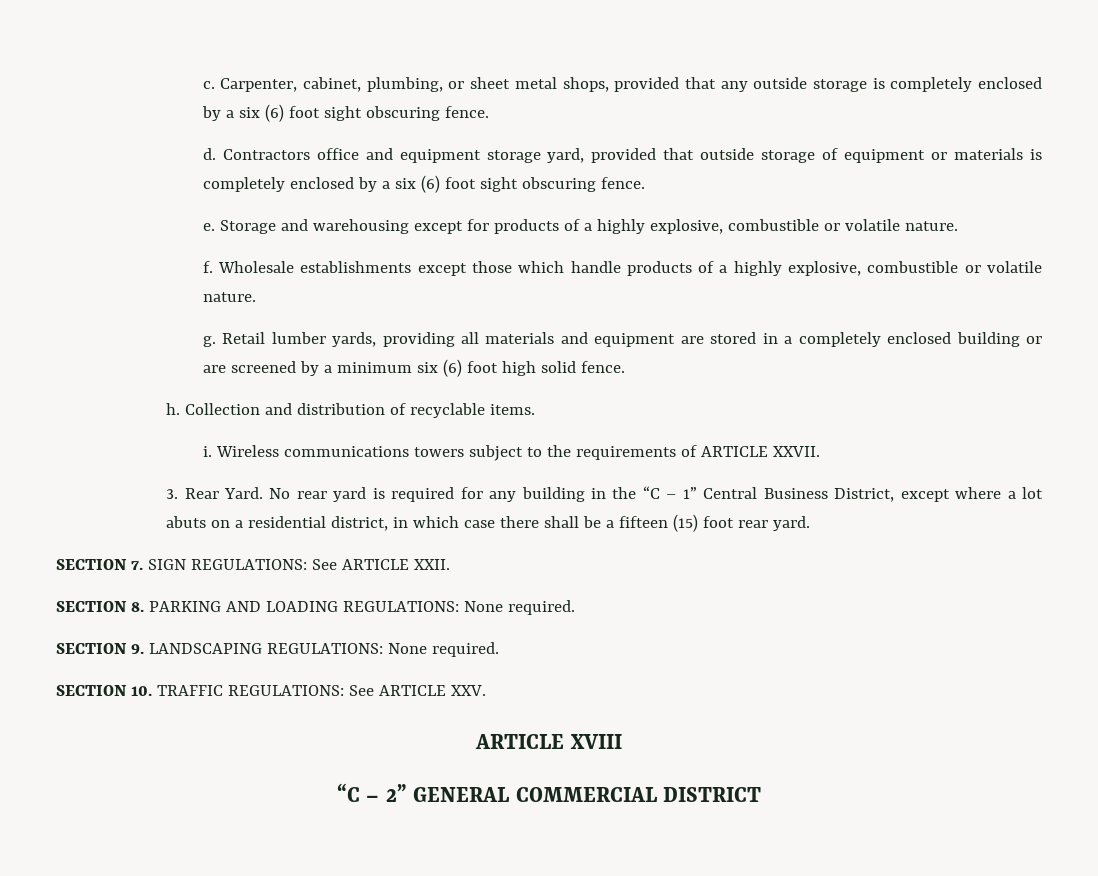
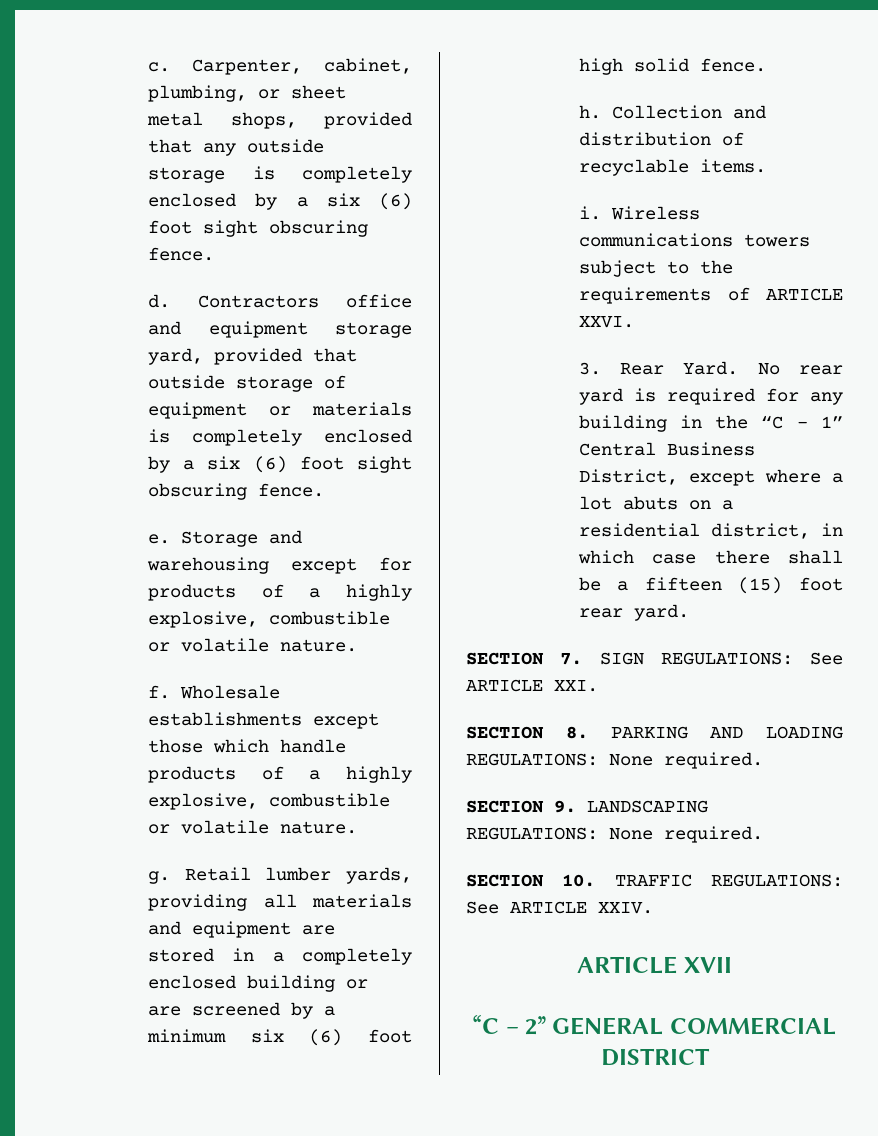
- Wireless communications towers subject to the requirements of ARTICLE XXVII.
+ Wireless communications towers subject to the requirements of ARTICLE XXVI.
- SECTION 7. SIGN REGULATIONS: See ARTICLE XXII.
+ SECTION 7. SIGN REGULATIONS: See ARTICLE XXI.
- SECTION 10. TRAFFIC REGULATIONS: See ARTICLE XXV.
- ARTICLE XVIII
+ SECTION 10. TRAFFIC REGULATIONS: See ARTICLE XXIV.
+ ARTICLE XVII

